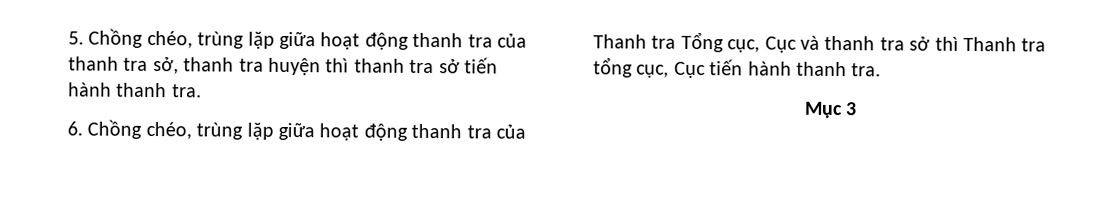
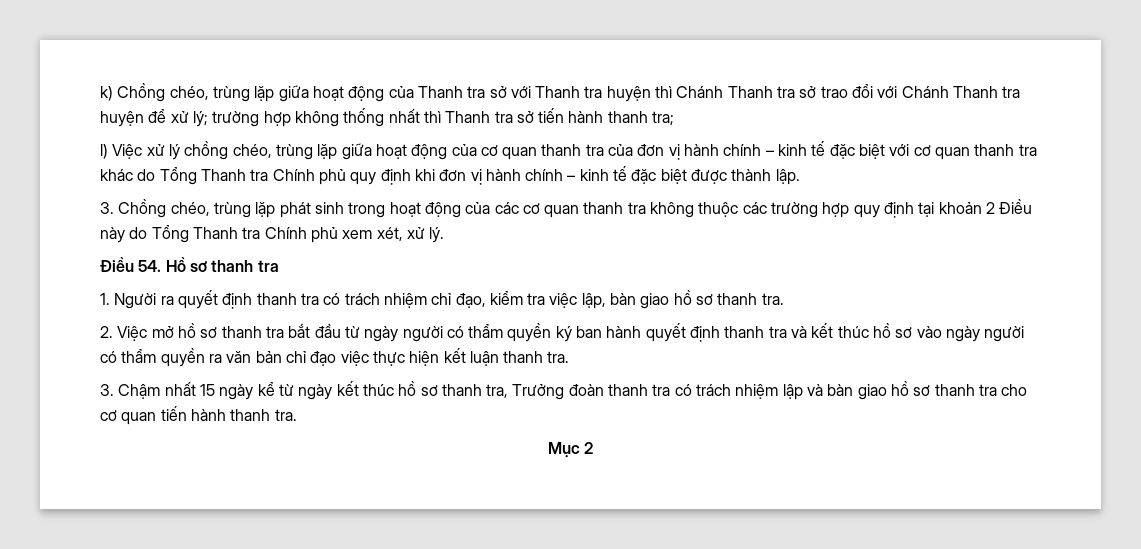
- 5. Chồng chéo, trùng lặp giữa hoạt động thanh tra của thanh tra sở, thanh tra huyện thì thanh tra sở tiến hành thanh tra.
- 6. Chồng chéo, trùng lặp giữa hoạt động thanh tra của Thanh tra Tổng cục, Cục và thanh tra sở thì Thanh tra tổng cục, Cục tiến hành thanh tra.
+ k) Chồng chéo, trùng lặp giữa hoạt động của Thanh tra sở với Thanh tra huyện thì Chánh Thanh tra sở trao đổi với Chánh Thanh tra huyện để xử lý; trường hợp không thống nhất thì Thanh tra sở tiến hành thanh tra;
+ l) Việc xử lý chồng chéo, trùng lặp giữa hoạt động của cơ quan thanh tra của đơn vị hành chính – kinh tế đặc biệt với cơ quan thanh tra khác do Tổng Thanh tra Chính phủ quy định khi đơn vị hành chính – kinh tế đặc biệt được thành lập.
+ 3. Chồng chéo, trùng lặp phát sinh trong hoạt động của các cơ quan thanh tra không thuộc các trường hợp quy định tại khoản 2 Điều này do Tổng Thanh tra Chính phủ xem xét, xử lý.
+ Điều 54. Hồ sơ thanh tra
+ 1. Người ra quyết định thanh tra có trách nhiệm chỉ đạo, kiểm tra việc lập, bàn giao hồ sơ thanh tra.
+ 2. Việc mở hồ sơ thanh tra bắt đầu từ ngày người có thẩm quyền ký ban hành quyết định thanh tra và kết thúc hồ sơ vào ngày người có thẩm quyền ra văn bản chỉ đạo việc thực hiện kết luận thanh tra.
+ 3. Chậm nhất 15 ngày kể từ ngày kết thúc hồ sơ thanh tra, Trưởng đoàn thanh tra có trách nhiệm lập và bàn giao hồ sơ thanh tra cho cơ quan tiến hành thanh tra.
- Mục 3
+ Mục 2

